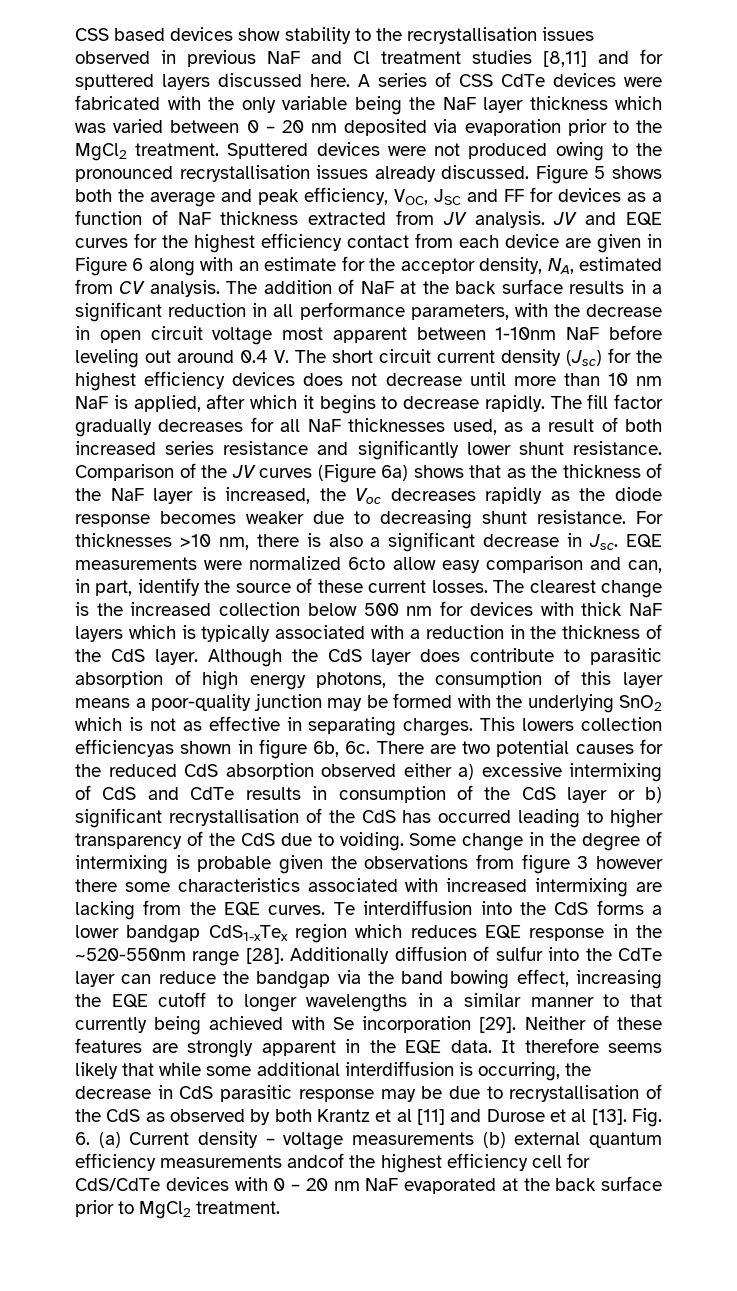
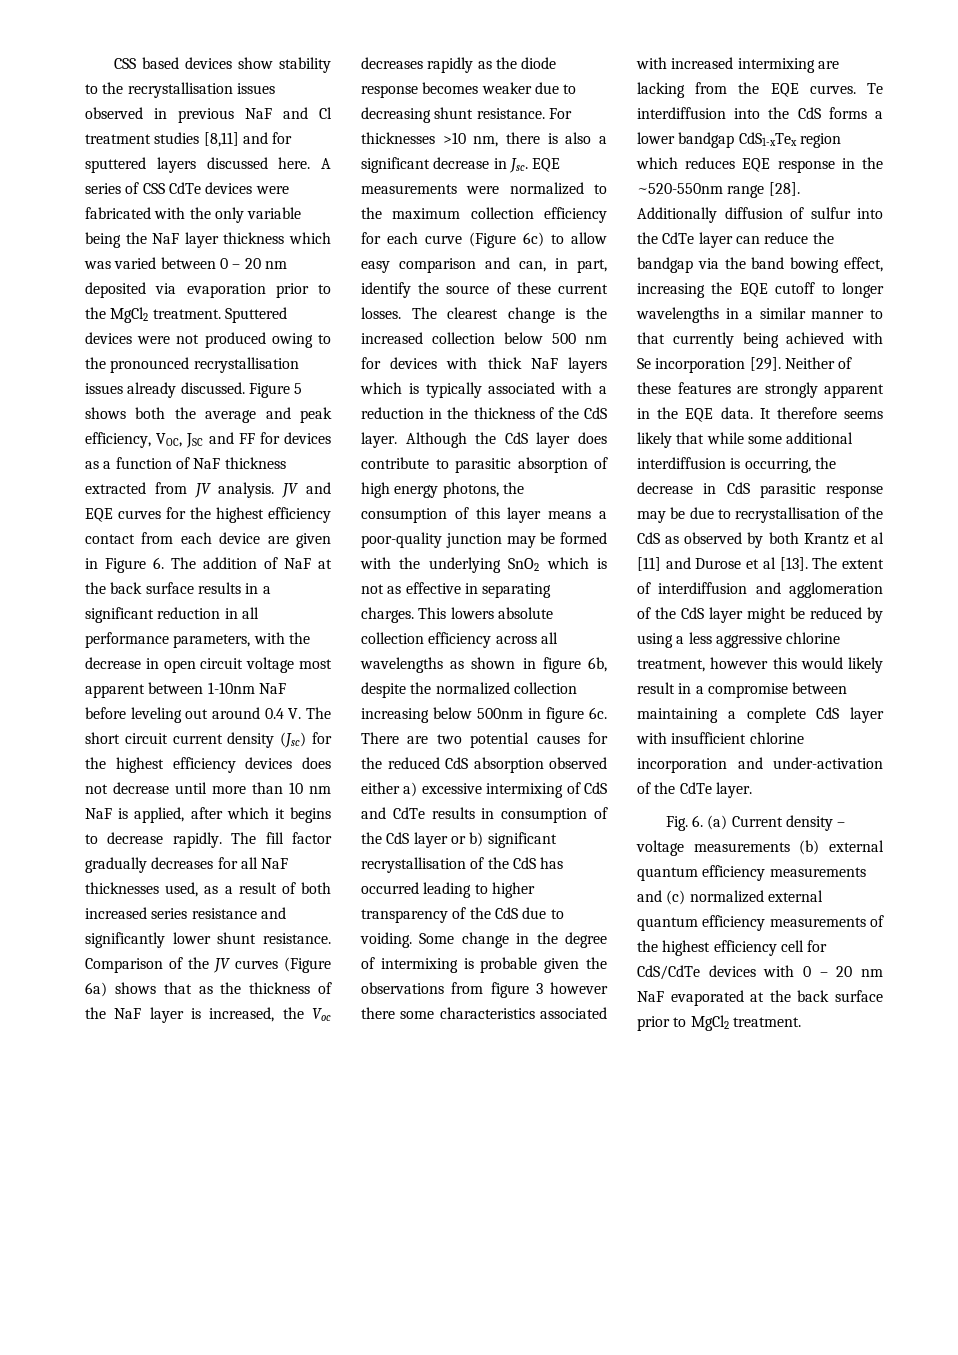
- JV and EQE curves for the highest efficiency contact from each device are given in Figure 6 along with an estimate for the acceptor density, NA, estimated from CV analysis. The addition of NaF at the back surface results in a significant reduction in all performance parameters, with the decrease in open circuit voltage most apparent between 1-10nm NaF before leveling out around 0.4 V. The short circuit current density (Jsc) for the highest efficiency devices does not decrease until more than 10 nm NaF is applied, after which it begins to decrease rapidly.
+ JV and EQE curves for the highest efficiency contact from each device are given in Figure 6. The addition of NaF at the back surface results in a significant reduction in all performance parameters, with the decrease in open circuit voltage most apparent between 1-10nm NaF before leveling out around 0.4 V. The short circuit current density (Jsc) for the highest efficiency devices does not decrease until more than 10 nm NaF is applied, after which it begins to decrease rapidly.
- For thicknesses >10 nm, there is also a significant decrease in Jsc. EQE measurements were normalized 6cto allow easy comparison and can, in part, identify the source of these current losses.
+ For thicknesses >10 nm, there is also a significant decrease in Jsc. EQE measurements were normalized to the maximum collection efficiency for each curve (Figure 6c) to allow easy comparison and can, in part, identify the source of these current losses.
- This lowers collection efficiencyas shown in figure 6b, 6c.
+ This lowers absolute collection efficiency across all wavelengths as shown in figure 6b, despite the normalized collection increasing below 500nm in figure 6c.
- It therefore seems likely that while some additional interdiffusion is occurring, the decrease in CdS parasitic response may be due to recrystallisation of the CdS as observed by both Krantz et al [11] and Durose et al [13]. Fig. 6. (a) Current density – voltage measurements (b) external quantum efficiency measurements andcof the highest efficiency cell for CdS/CdTe devices with 0 – 20 nm NaF evaporated at the back surface prior to MgCl2 treatment.
+ It therefore seems likely that while some additional interdiffusion is occurring, the decrease in CdS parasitic response may be due to recrystallisation of the CdS as observed by both Krantz et al [11] and Durose et al [13]. The extent of interdiffusion and agglomeration of the CdS layer might be reduced by using a less aggressive chlorine treatment, however this would likely result in a compromise between maintaining a complete CdS layer with insufficient chlorine incorporation and under-activation of the CdTe layer.
+ Fig. 6. (a) Current density – voltage measurements (b) external quantum efficiency measurements and (c) normalized external quantum efficiency measurements of the highest efficiency cell for CdS/CdTe devices with 0 – 20 nm NaF evaporated at the back surface prior to MgCl2 treatment.

